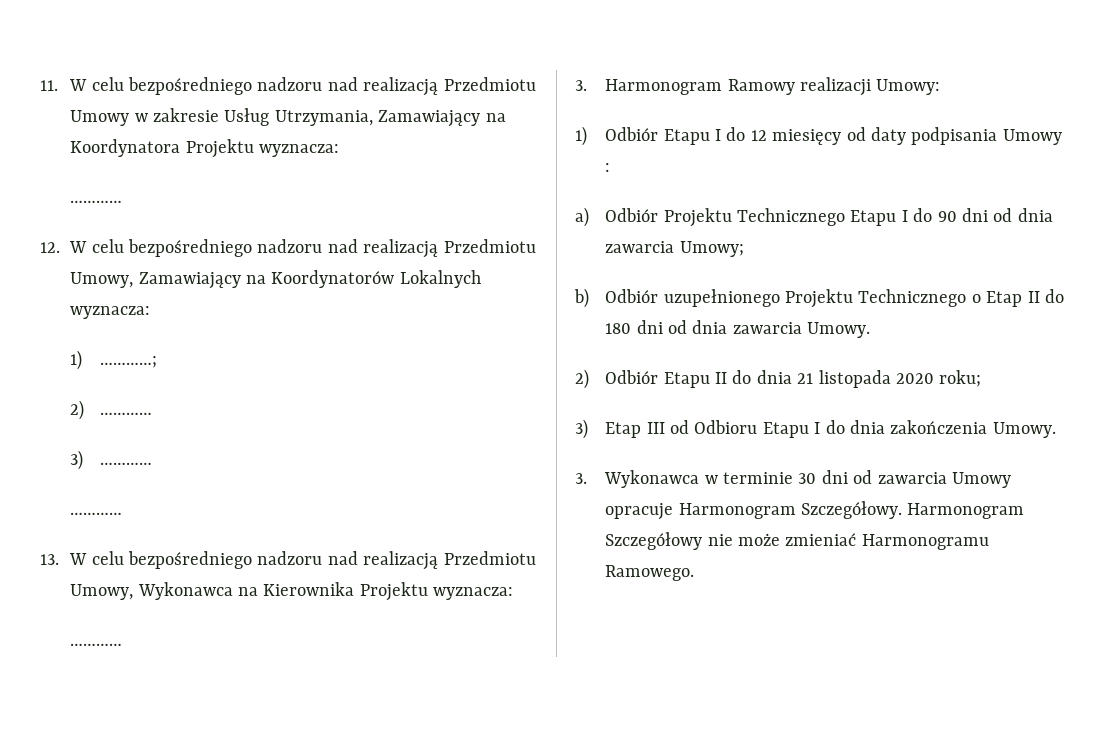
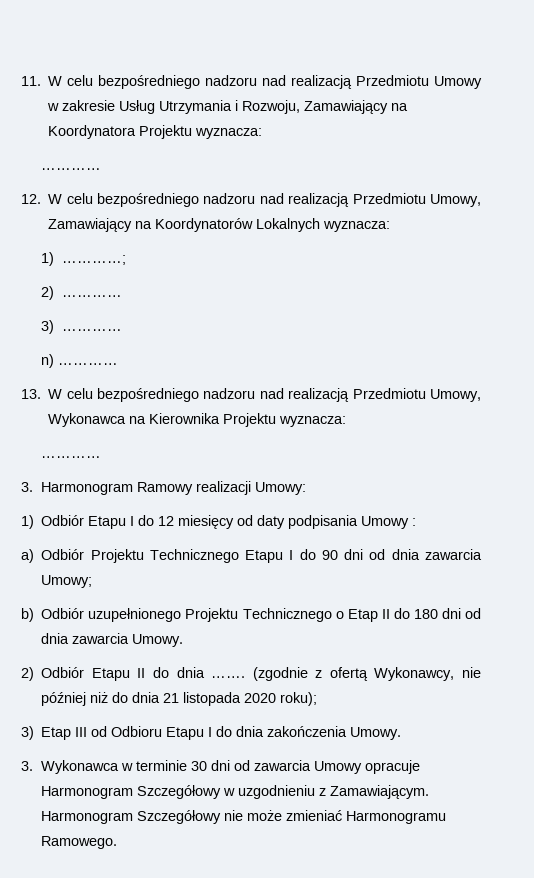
- 11. W celu bezpośredniego nadzoru nad realizacją Przedmiotu Umowy w zakresie Usług Utrzymania, Zamawiający na Koordynatora Projektu wyznacza:
+ 11. W celu bezpośredniego nadzoru nad realizacją Przedmiotu Umowy w zakresie Usług Utrzymania i Rozwoju, Zamawiający na Koordynatora Projektu wyznacza:
  3) …………
- …………
+ n) …………
- 2) Odbiór Etapu II do dnia 21 listopada 2020 roku;
+ 2) Odbiór Etapu II do dnia ……. (zgodnie z ofertą Wykonawcy, nie później niż do dnia 21 listopada 2020 roku);
- 3. Wykonawca w terminie 30 dni od zawarcia Umowy opracuje Harmonogram Szczegółowy.
+ 3. Wykonawca w terminie 30 dni od zawarcia Umowy opracuje Harmonogram Szczegółowy w uzgodnieniu z Zamawiającym.

